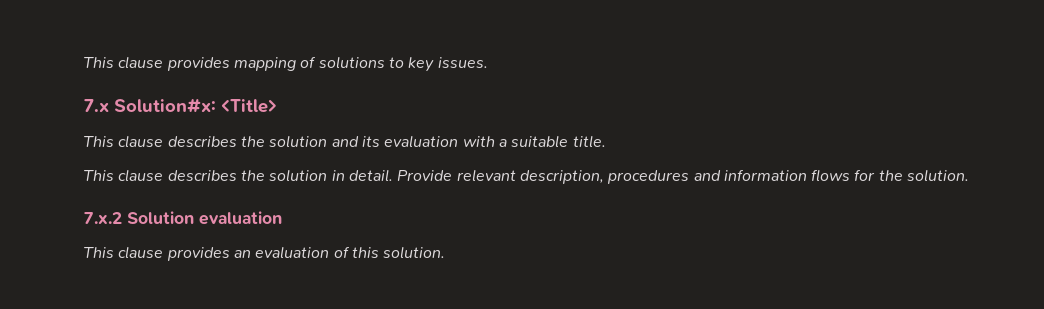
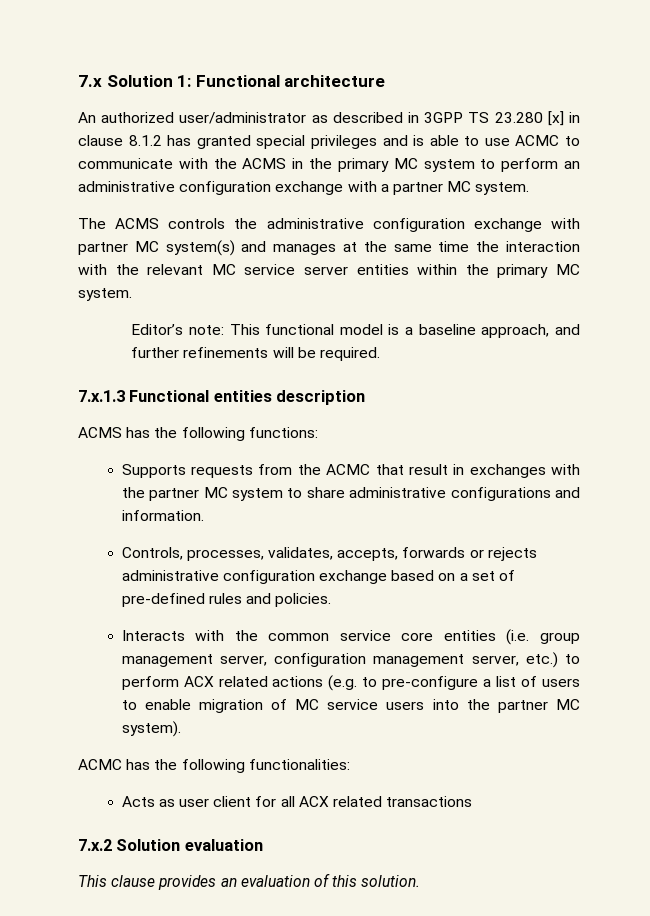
- This clause provides mapping of solutions to key issues.
- 7.x Solution#x: <Title>
- This clause describes the solution and its evaluation with a suitable title.
- This clause describes the solution in detail. Provide relevant description, procedures and information flows for the solution.
+ 7.x Solution 1: Functional architecture
+ An authorized user/administrator as described in 3GPP TS 23.280 [x] in clause 8.1.2 has granted special privileges and is able to use ACMC to communicate with the ACMS in the primary MC system to perform an administrative configuration exchange with a partner MC system.
+ The ACMS controls the administrative configuration exchange with partner MC system(s) and manages at the same time the interaction with the relevant MC service server entities within the primary MC system.
+ Editor’s note: This functional model is a baseline approach, and further refinements will be required.
+ 7.x.1.3 Functional entities description
+ ACMS has the following functions:
+ Supports requests from the ACMC that result in exchanges with the partner MC system to share administrative configurations and information.
+ Controls, processes, validates, accepts, forwards or rejects administrative configuration exchange based on a set of pre-defined rules and policies.
+ Interacts with the common service core entities (i.e. group management server, configuration management server, etc.) to perform ACX related actions (e.g. to pre-configure a list of users to enable migration of MC service users into the partner MC system).
+ ACMC has the following functionalities:
+ Acts as user client for all ACX related transactions

